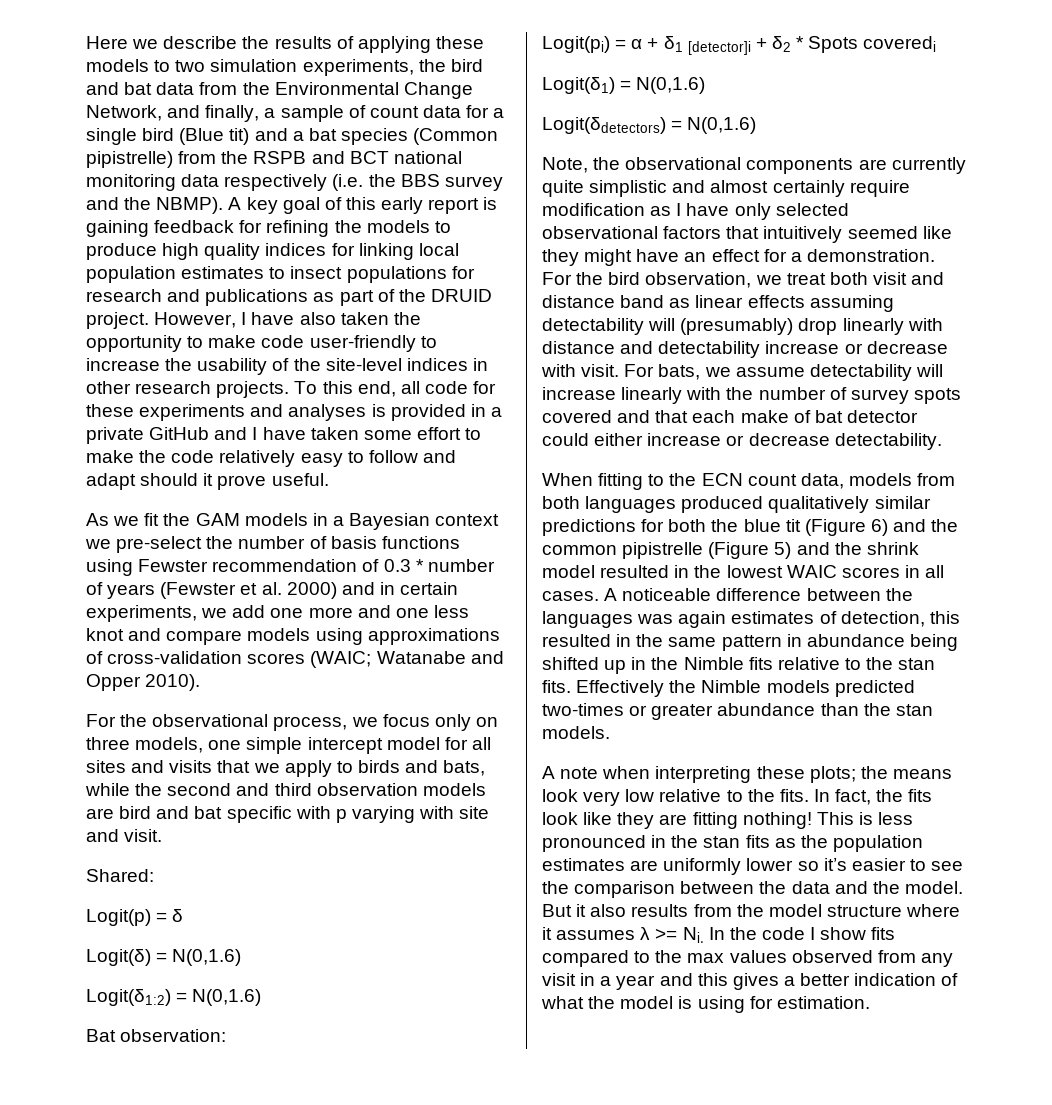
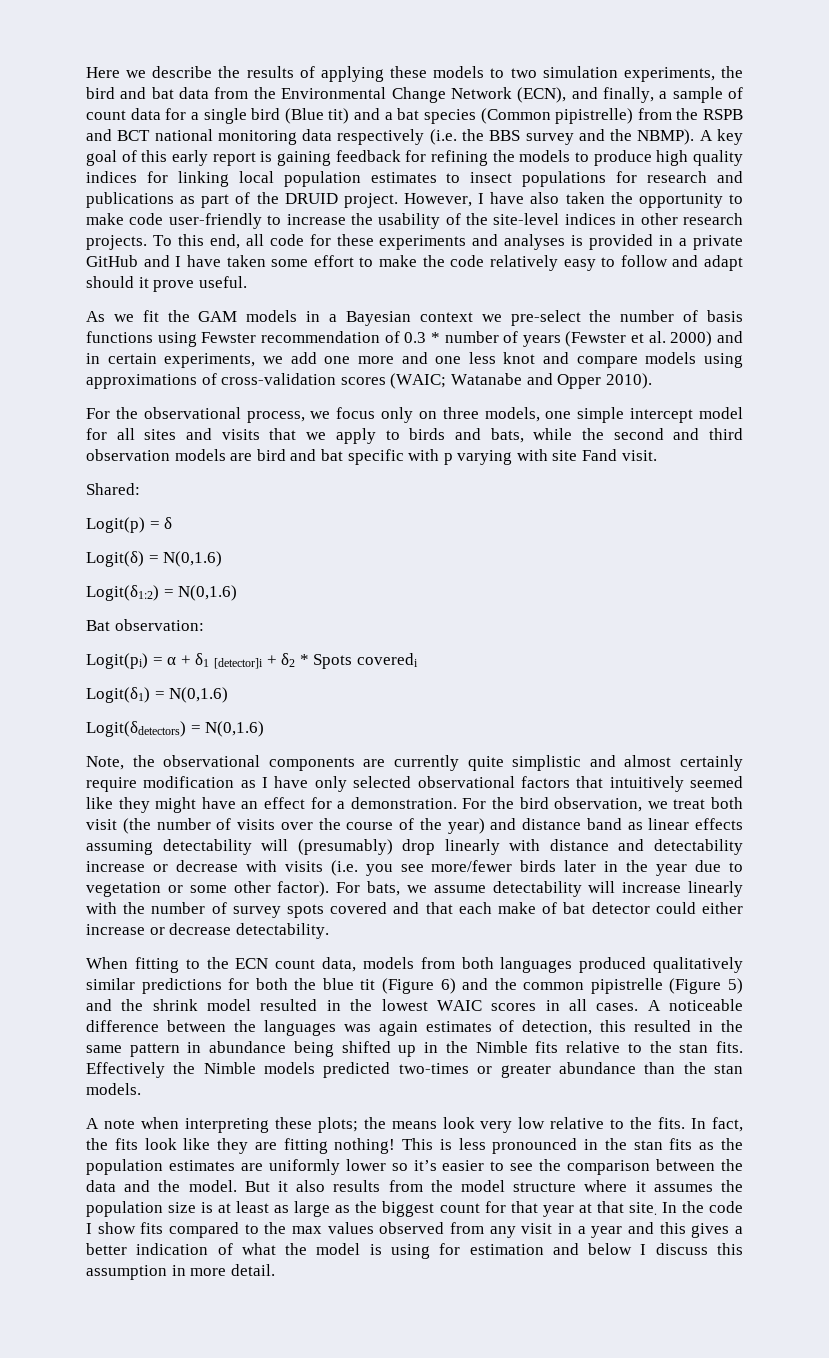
- Here we describe the results of applying these models to two simulation experiments, the bird and bat data from the Environmental Change Network, and finally, a sample of count data for a single bird (Blue tit) and a bat species (Common pipistrelle) from the RSPB and BCT national monitoring data respectively (i.e. the BBS survey and the NBMP).
+ Here we describe the results of applying these models to two simulation experiments, the bird and bat data from the Environmental Change Network (ECN), and finally, a sample of count data for a single bird (Blue tit) and a bat species (Common pipistrelle) from the RSPB and BCT national monitoring data respectively (i.e. the BBS survey and the NBMP).
- For the observational process, we focus only on three models, one simple intercept model for all sites and visits that we apply to birds and bats, while the second and third observation models are bird and bat specific with p varying with site and visit.
+ For the observational process, we focus only on three models, one simple intercept model for all sites and visits that we apply to birds and bats, while the second and third observation models are bird and bat specific with p varying with site Fand visit.
- For the bird observation, we treat both visit and distance band as linear effects assuming detectability will (presumably) drop linearly with distance and detectability increase or decrease with visit.
+ For the bird observation, we treat both visit (the number of visits over the course of the year) and distance band as linear effects assuming detectability will (presumably) drop linearly with distance and detectability increase or decrease with visits (i.e. you see more/fewer birds later in the year due to vegetation or some other factor).
- But it also results from the model structure where it assumes λ >= Ni. In the code I show fits compared to the max values observed from any visit in a year and this gives a better indication of what the model is using for estimation.
+ But it also results from the model structure where it assumes the population size is at least as large as the biggest count for that year at that site. In the code I show fits compared to the max values observed from any visit in a year and this gives a better indication of what the model is using for estimation and below I discuss this assumption in more detail.

